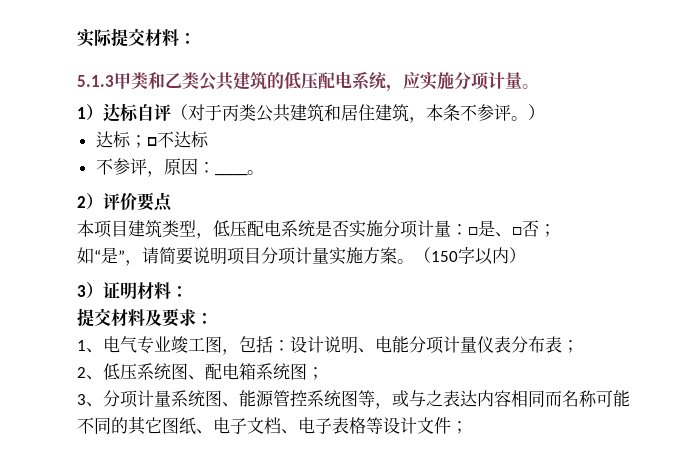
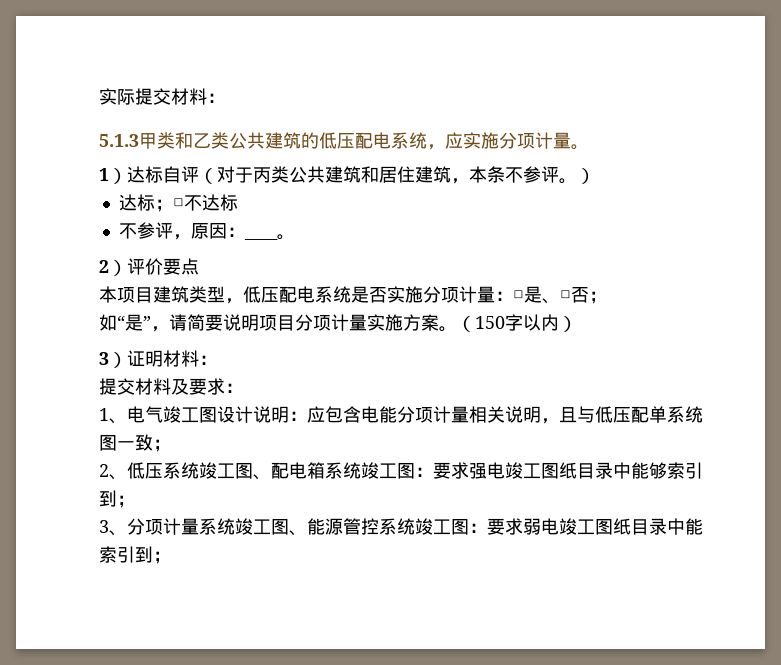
- 1、电气专业竣工图，包括：设计说明、电能分项计量仪表分布表；
+ 1、电气竣工图设计说明：应包含电能分项计量相关说明，且与低压配单系统图一致；
- 2、低压系统图、配电箱系统图；
+ 2、低压系统竣工图、配电箱系统竣工图：要求强电竣工图纸目录中能够索引到；
- 3、分项计量系统图、能源管控系统图等，或与之表达内容相同而名称可能不同的其它图纸、电子文档、电子表格等设计文件；
+ 3、分项计量系统竣工图、能源管控系统竣工图：要求弱电竣工图纸目录中能索引到；

